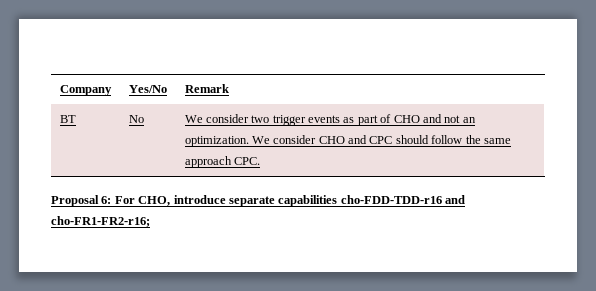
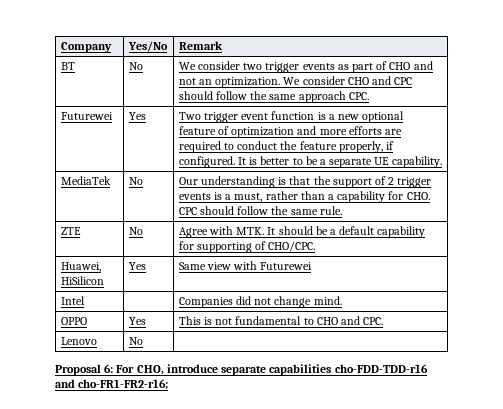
+ Futurewei | Yes | Two trigger event function is a new optional feature of optimization and more efforts are required to conduct the feature properly, if configured. It is better to be a separate UE capability.
+ MediaTek | No | Our understanding is that the support of 2 trigger events is a must, rather than a capability for CHO. CPC should follow the same rule.
+ ZTE | No | Agree with MTK. It should be a default capability for supporting of CHO/CPC.
+ Huawei, HiSilicon | Yes | Same view with Futurewei
+ Intel | | Companies did not change mind.
+ OPPO | Yes | This is not fundamental to CHO and CPC.
+ Lenovo | No |

